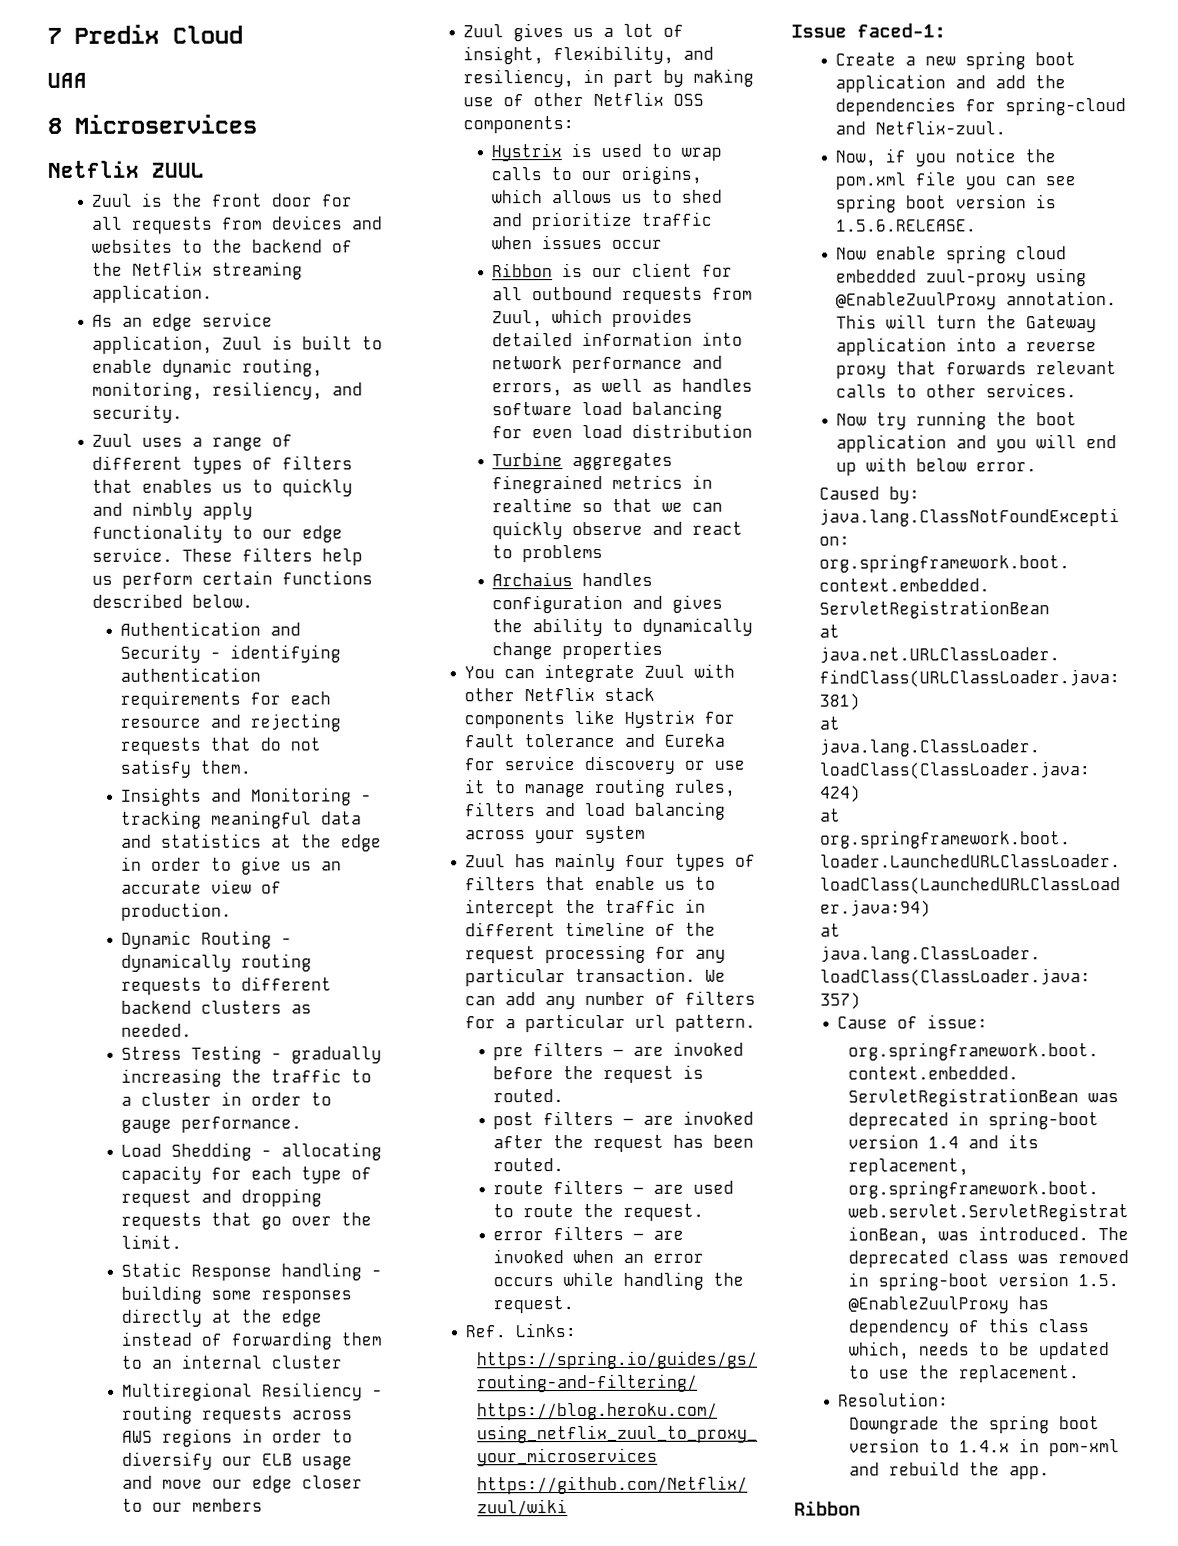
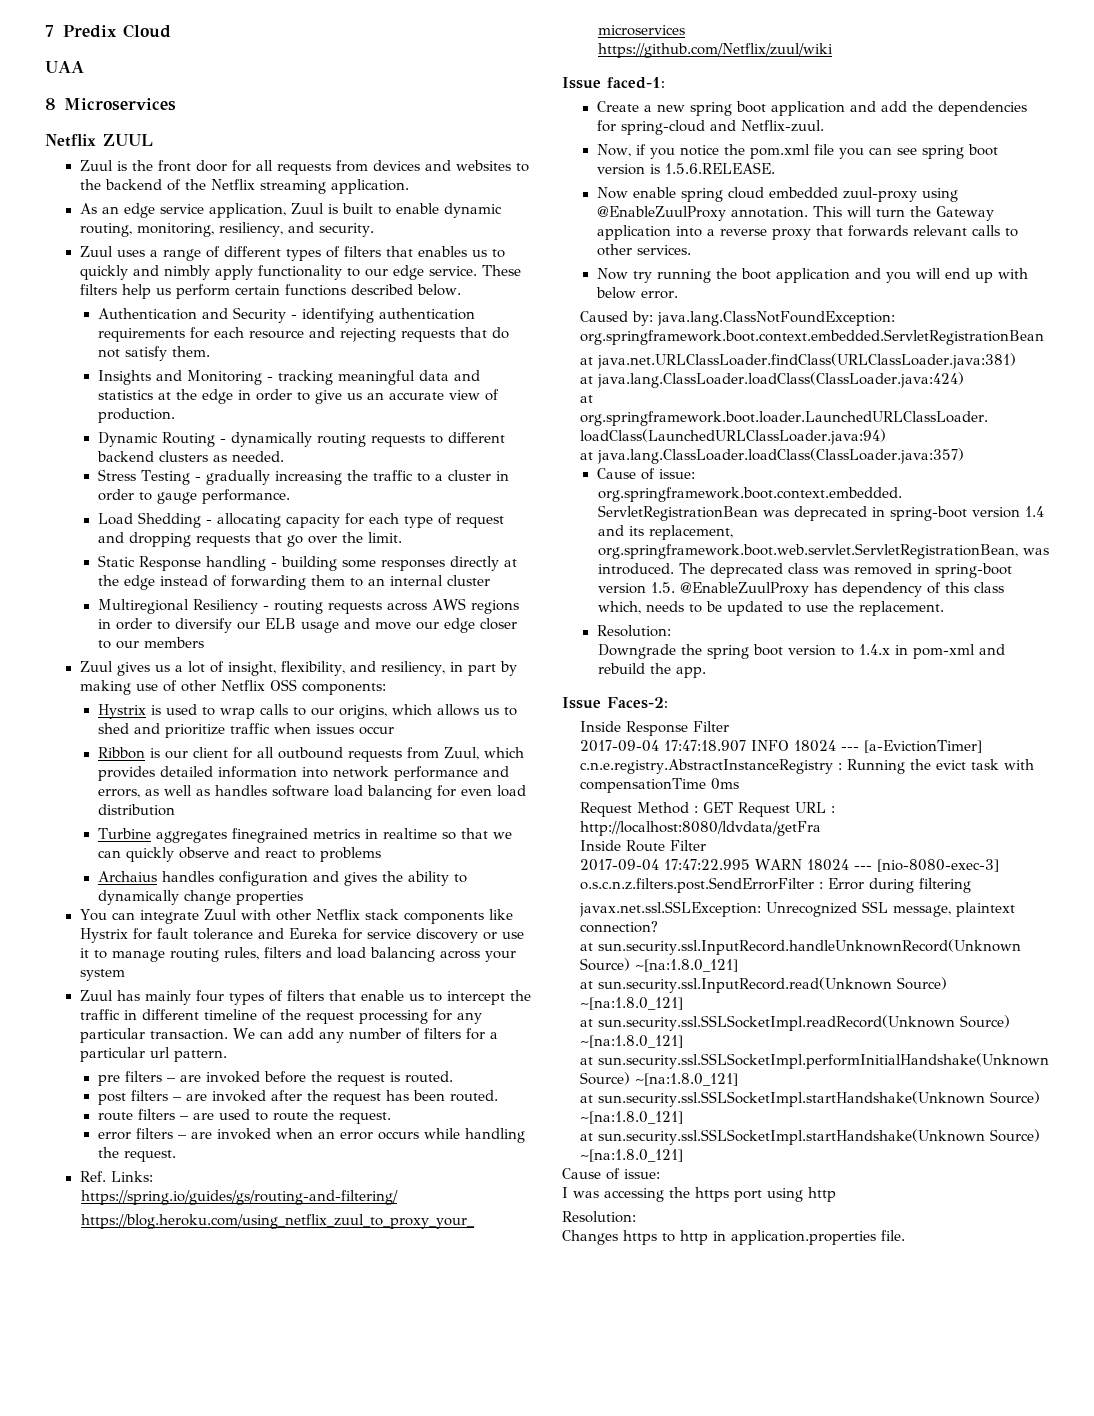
  Downgrade the spring boot version to 1.4.x in pom-xml and rebuild the app.
- Ribbon
+ Issue Faces-2:
+ Inside Response Filter
+ 2017-09-04 17:47:18.907 INFO 18024 --- [a-EvictionTimer] c.n.e.registry.AbstractInstanceRegistry : Running the evict task with compensationTime 0ms
+ Request Method : GET Request URL : http://localhost:8080/ldvdata/getFra
+ Inside Route Filter
+ 2017-09-04 17:47:22.995 WARN 18024 --- [nio-8080-exec-3] o.s.c.n.z.filters.post.SendErrorFilter : Error during filtering
+ javax.net.ssl.SSLException: Unrecognized SSL message, plaintext connection?
+ at sun.security.ssl.InputRecord.handleUnknownRecord(Unknown Source) ~[na:1.8.0_121]
+ at sun.security.ssl.InputRecord.read(Unknown Source) ~[na:1.8.0_121]
+ at sun.security.ssl.SSLSocketImpl.readRecord(Unknown Source) ~[na:1.8.0_121]
+ at sun.security.ssl.SSLSocketImpl.performInitialHandshake(Unknown Source) ~[na:1.8.0_121]
+ at sun.security.ssl.SSLSocketImpl.startHandshake(Unknown Source) ~[na:1.8.0_121]
+ at sun.security.ssl.SSLSocketImpl.startHandshake(Unknown Source) ~[na:1.8.0_121]
+ Cause of issue:
+ I was accessing the https port using http
+ Resolution:
+ Changes https to http in application.properties file.

